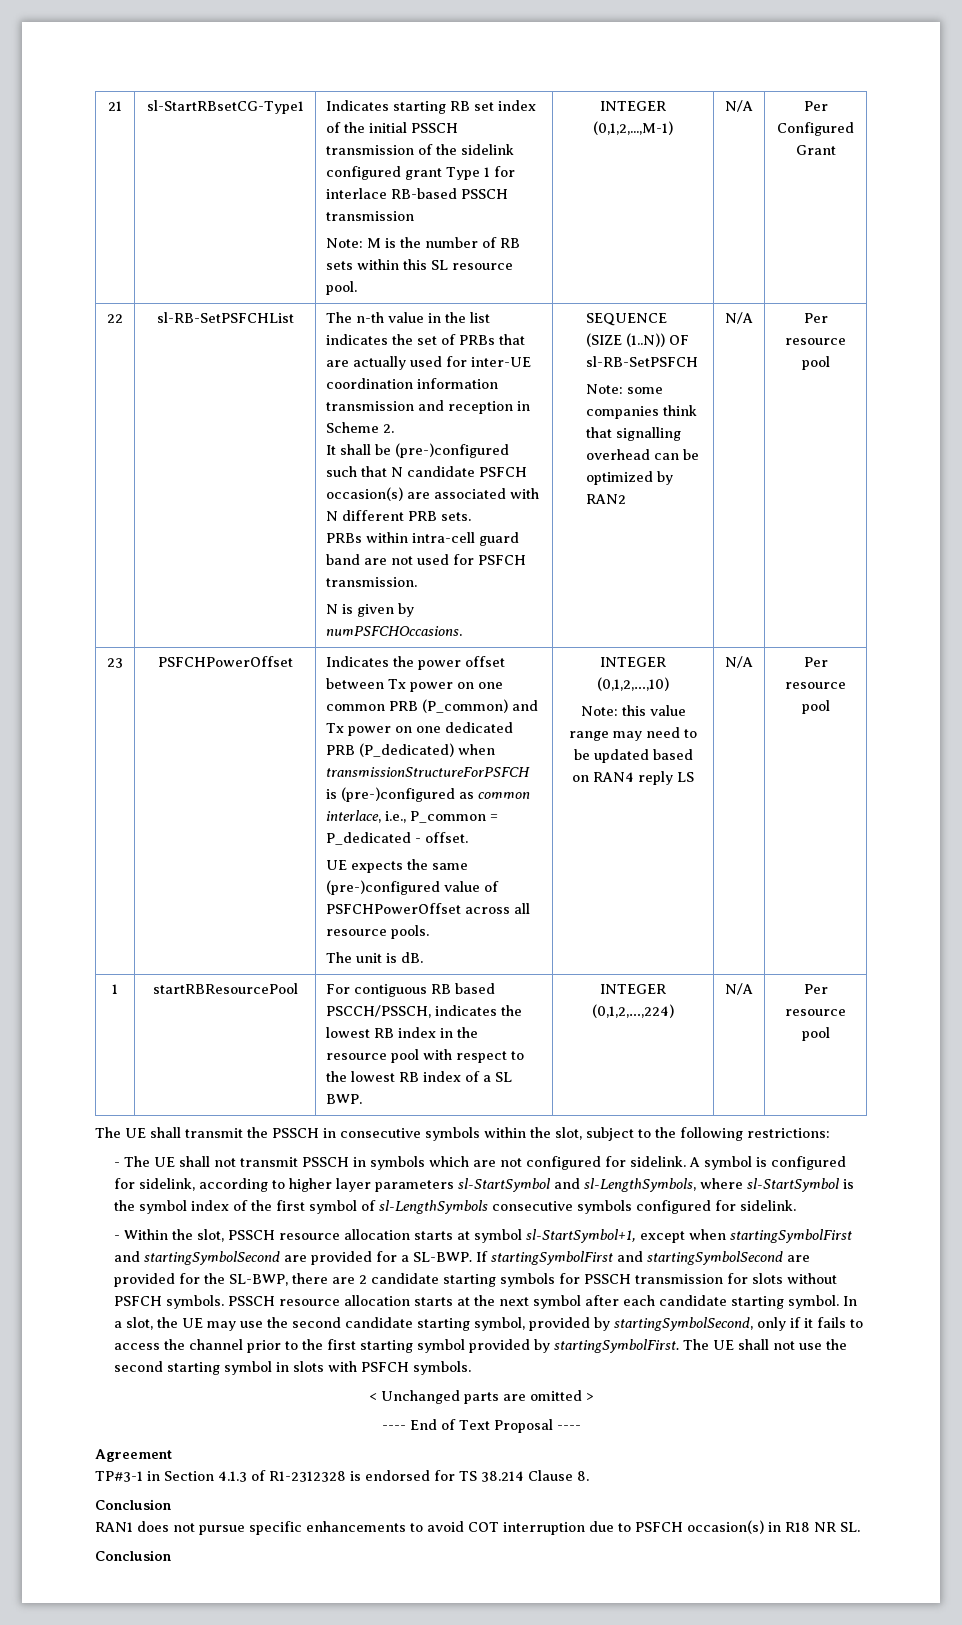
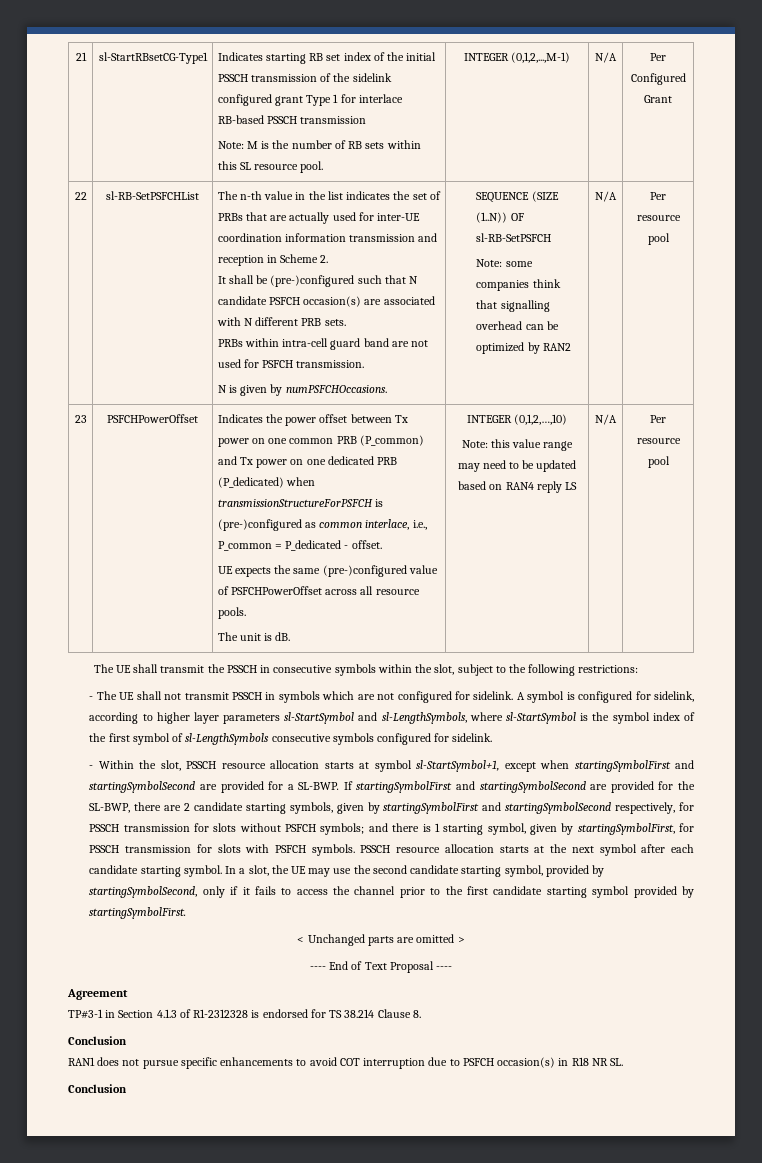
- 1 | startRBResourcePool | For contiguous RB based PSCCH/PSSCH, indicates the lowest RB index in the resource pool with respect to the lowest RB index of a SL BWP. | INTEGER (0,1,2,…,224) | N/A | Per resource pool
- If startingSymbolFirst and startingSymbolSecond are provided for the SL-BWP, there are 2 candidate starting symbols for PSSCH transmission for slots without PSFCH symbols.
+ If startingSymbolFirst and startingSymbolSecond are provided for the SL-BWP, there are 2 candidate starting symbols, given by startingSymbolFirst and startingSymbolSecond respectively, for PSSCH transmission for slots without PSFCH symbols; and there is 1 starting symbol, given by startingSymbolFirst, for PSSCH transmission for slots with PSFCH symbols.
- In a slot, the UE may use the second candidate starting symbol, provided by startingSymbolSecond, only if it fails to access the channel prior to the first starting symbol provided by startingSymbolFirst. The UE shall not use the second starting symbol in slots with PSFCH symbols.
+ In a slot, the UE may use the second candidate starting symbol, provided by startingSymbolSecond, only if it fails to access the channel prior to the first candidate starting symbol provided by startingSymbolFirst.

